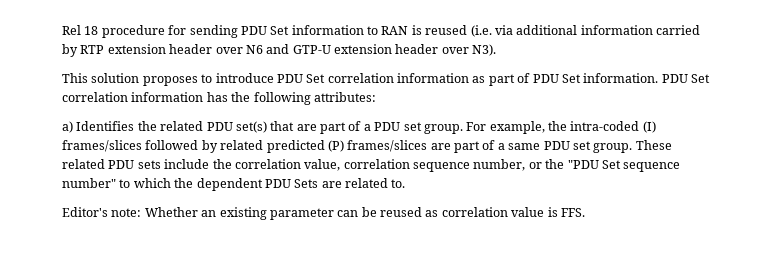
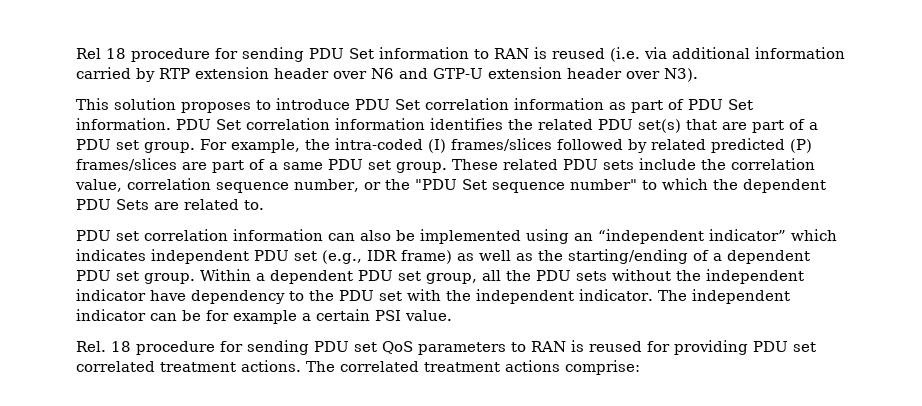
- PDU Set correlation information has the following attributes:
- a) Identifies the related PDU set(s) that are part of a PDU set group.
+ PDU Set correlation information identifies the related PDU set(s) that are part of a PDU set group.
- Editor's note: Whether an existing parameter can be reused as correlation value is FFS.
+ PDU set correlation information can also be implemented using an “independent indicator” which indicates independent PDU set (e.g., IDR frame) as well as the starting/ending of a dependent PDU set group. Within a dependent PDU set group, all the PDU sets without the independent indicator have dependency to the PDU set with the independent indicator. The independent indicator can be for example a certain PSI value.
+ Rel. 18 procedure for sending PDU set QoS parameters to RAN is reused for providing PDU set correlated treatment actions. The correlated treatment actions comprise:

